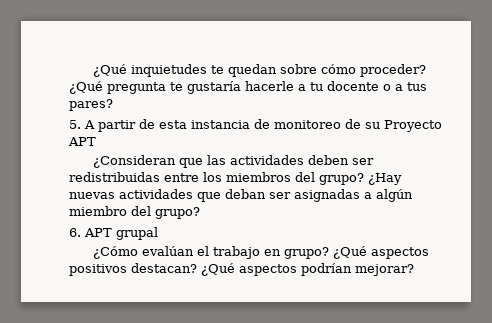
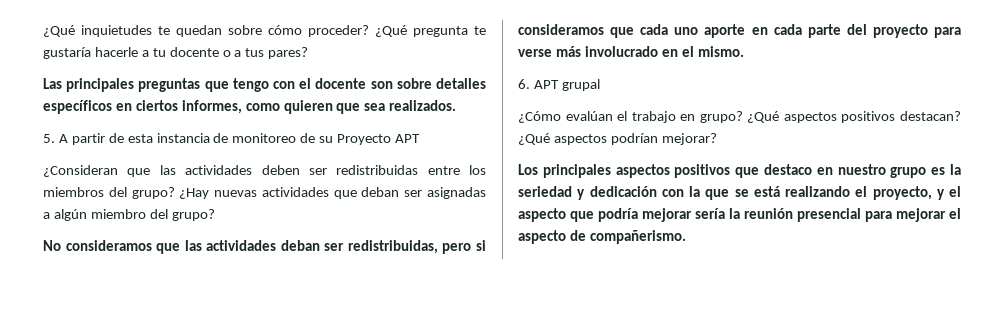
+ Las principales preguntas que tengo con el docente son sobre detalles específicos en ciertos informes, como quieren que sea realizados.
+ No consideramos que las actividades deban ser redistribuidas, pero si consideramos que cada uno aporte en cada parte del proyecto para verse más involucrado en el mismo.
+ Los principales aspectos positivos que destaco en nuestro grupo es la seriedad y dedicación con la que se está realizando el proyecto, y el aspecto que podría mejorar sería la reunión presencial para mejorar el aspecto de compañerismo.

